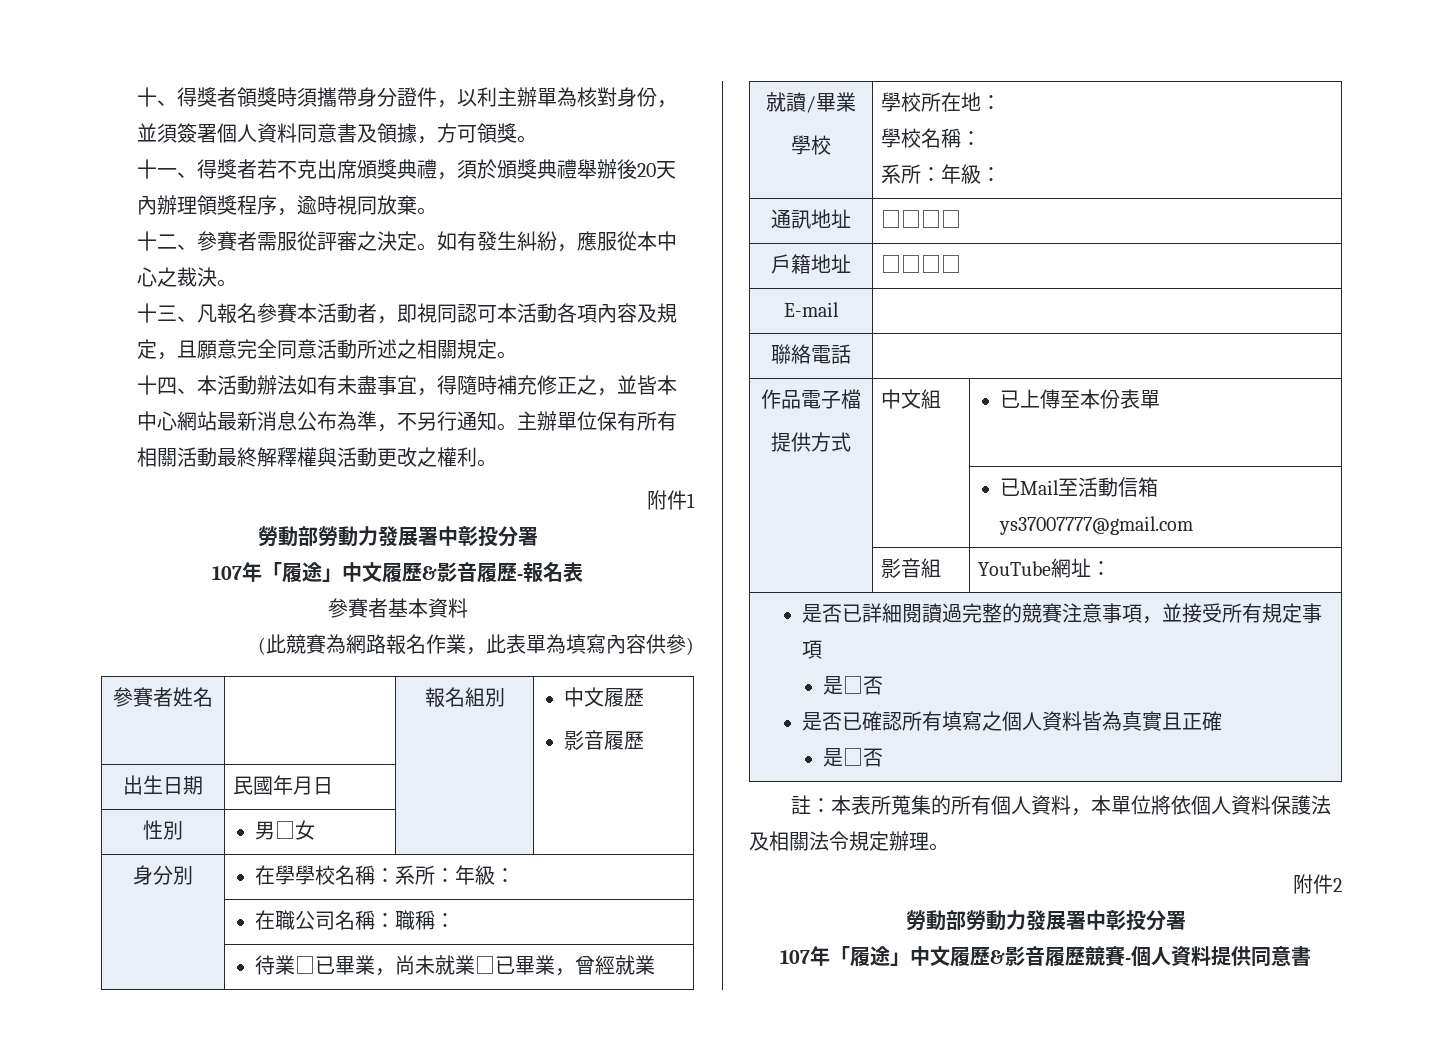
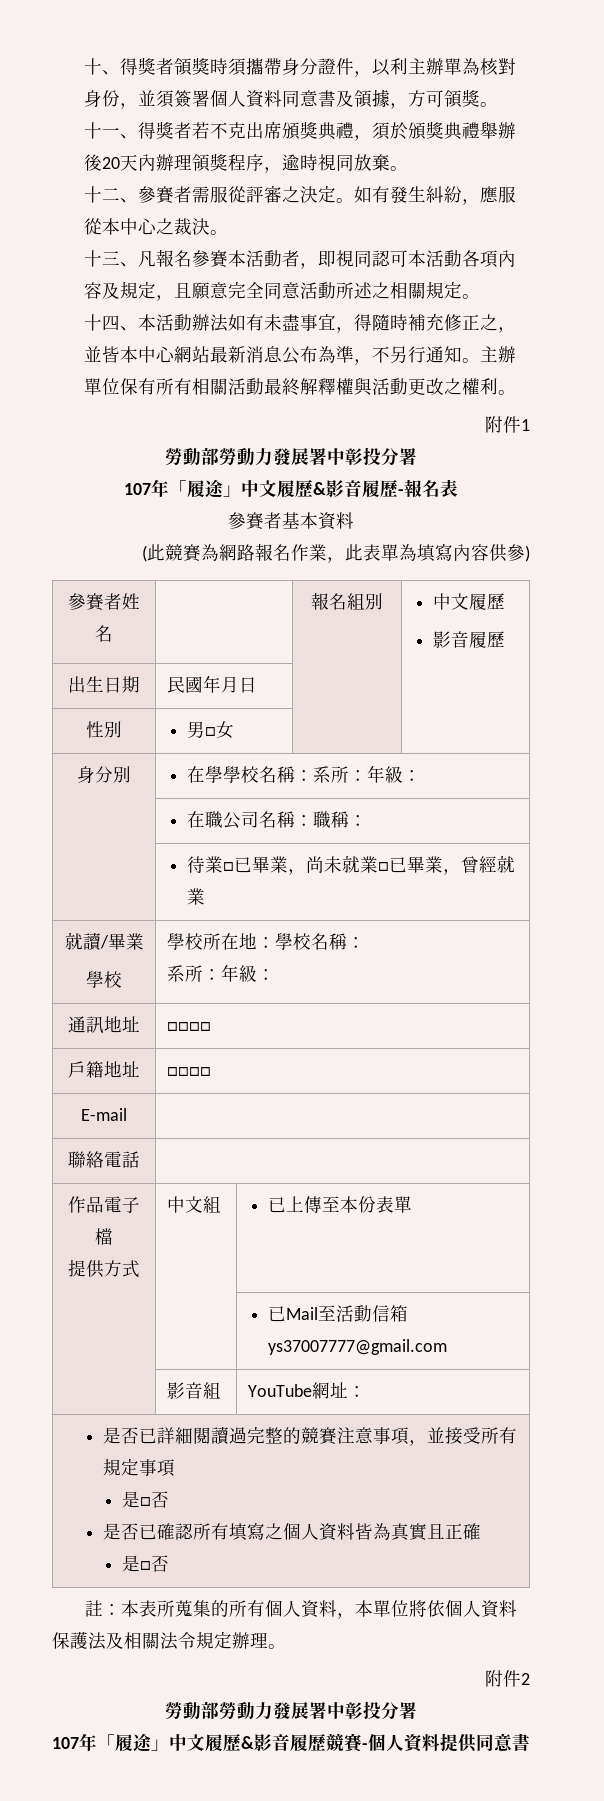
  就讀/畢業
- 學校 | 學校所在地：
- 學校名稱：
+ 學校 | 學校所在地：學校名稱：

